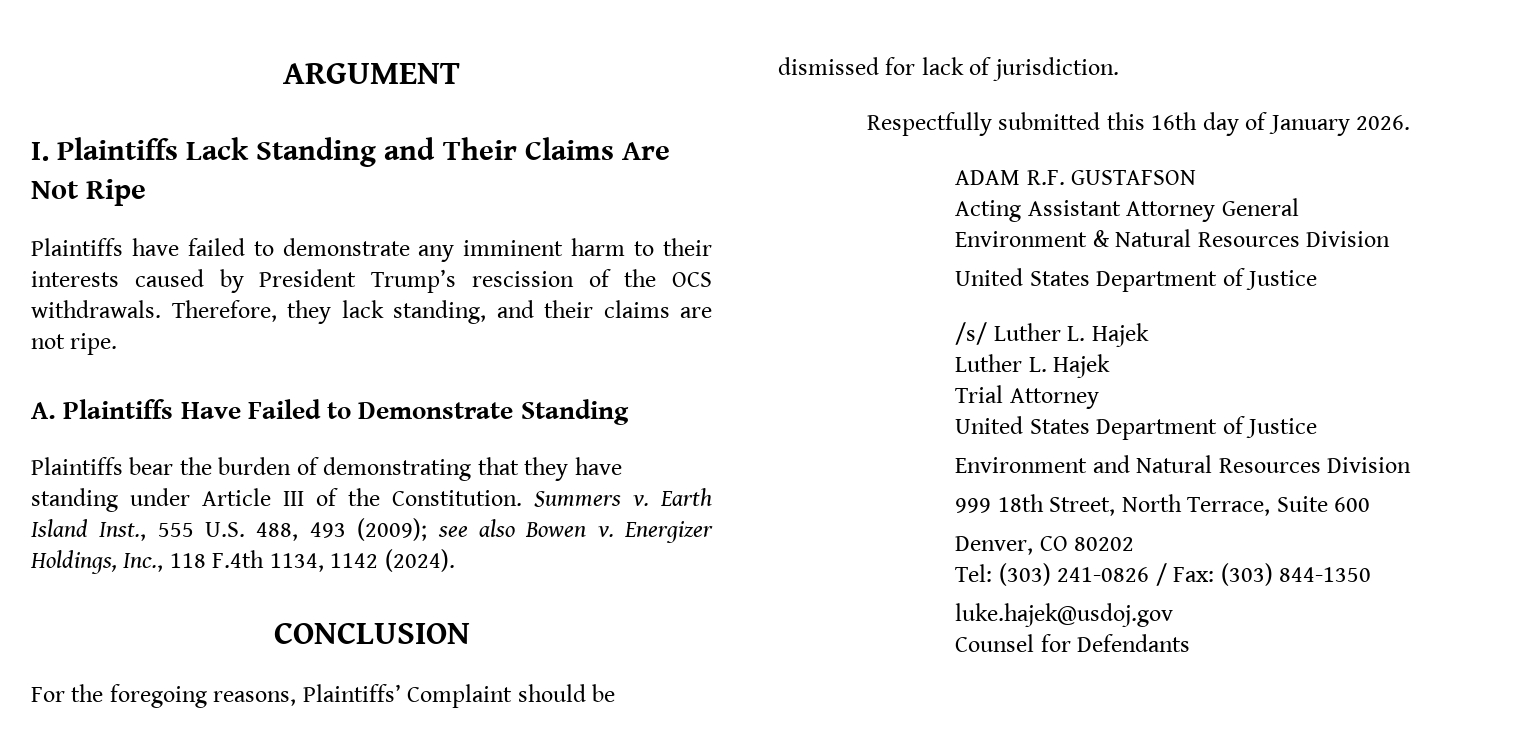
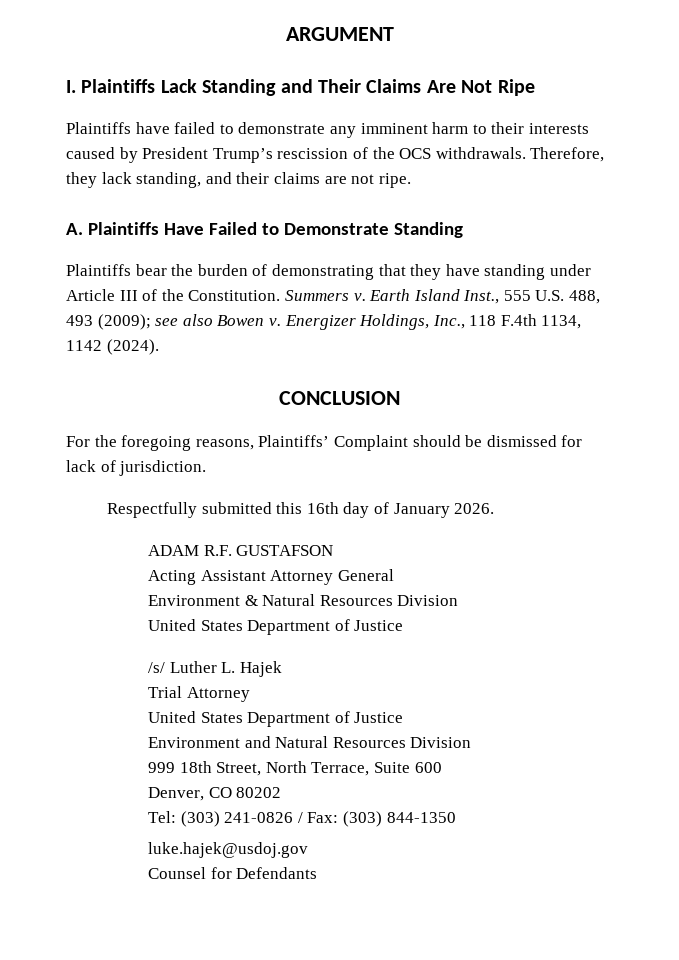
  /s/ Luther L. Hajek
- Luther L. Hajek

